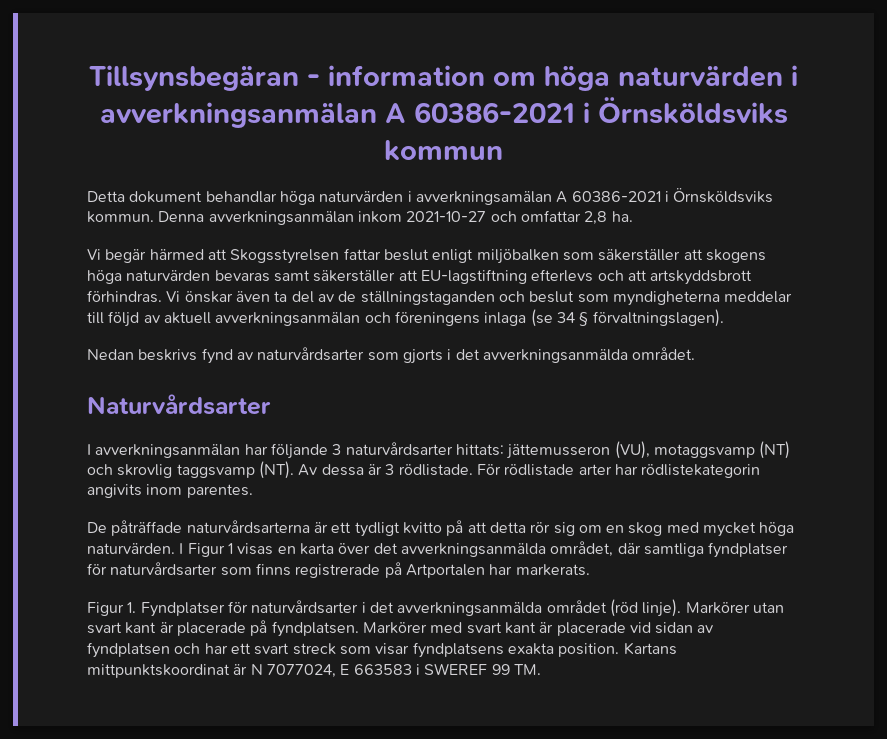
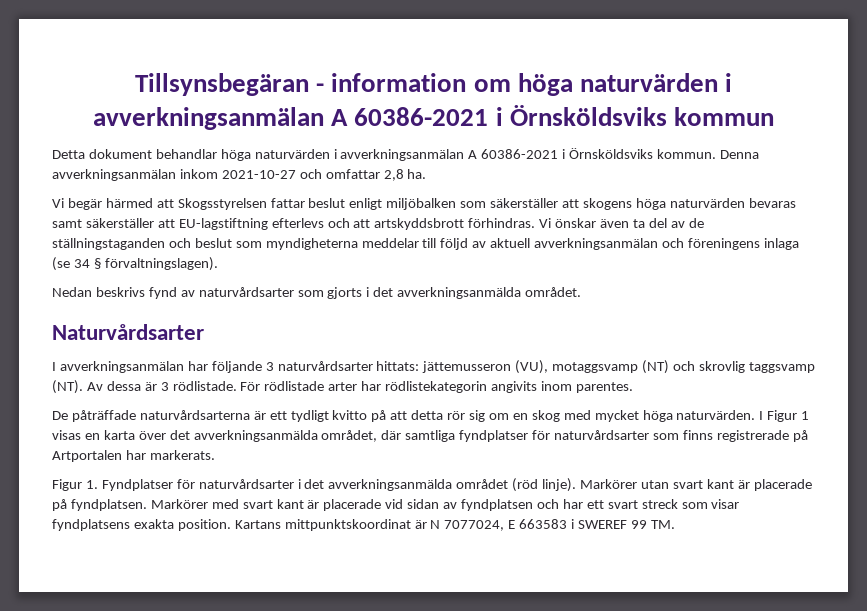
- Detta dokument behandlar höga naturvärden i avverkningsamälan A 60386-2021 i Örnsköldsviks kommun.
+ Detta dokument behandlar höga naturvärden i avverkningsanmälan A 60386-2021 i Örnsköldsviks kommun.

